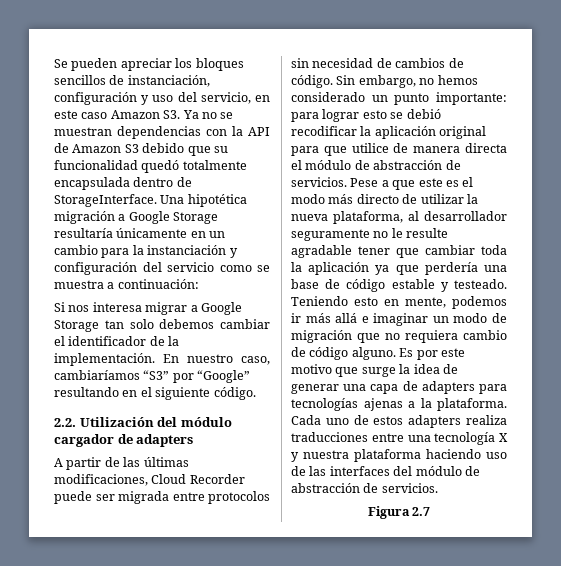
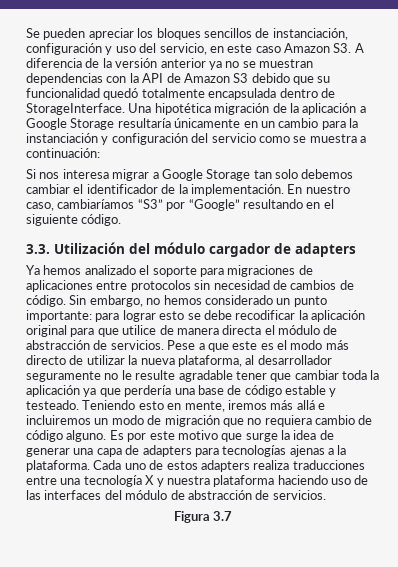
- Se pueden apreciar los bloques sencillos de instanciación, configuración y uso del servicio, en este caso Amazon S3. Ya no se muestran dependencias con la API de Amazon S3 debido que su funcionalidad quedó totalmente encapsulada dentro de StorageInterface.
+ Se pueden apreciar los bloques sencillos de instanciación, configuración y uso del servicio, en este caso Amazon S3. A diferencia de la versión anterior ya no se muestran dependencias con la API de Amazon S3 debido que su funcionalidad quedó totalmente encapsulada dentro de StorageInterface.
- Una hipotética migración a Google Storage resultaría únicamente en un cambio para la instanciación y configuración del servicio como se muestra a continuación:
+ Una hipotética migración de la aplicación a Google Storage resultaría únicamente en un cambio para la instanciación y configuración del servicio como se muestra a continuación:
- 2.2. Utilización del módulo cargador de adapters
+ 3.3. Utilización del módulo cargador de adapters
- A partir de las últimas modificaciones, Cloud Recorder puede ser migrada entre protocolos sin necesidad de cambios de código.
+ Ya hemos analizado el soporte para migraciones de aplicaciones entre protocolos sin necesidad de cambios de código.
- Sin embargo, no hemos considerado un punto importante: para lograr esto se debió recodificar la aplicación original para que utilice de manera directa el módulo de abstracción de servicios.
+ Sin embargo, no hemos considerado un punto importante: para lograr esto se debe recodificar la aplicación original para que utilice de manera directa el módulo de abstracción de servicios.
- Teniendo esto en mente, podemos ir más allá e imaginar un modo de migración que no requiera cambio de código alguno.
+ Teniendo esto en mente, iremos más allá e incluiremos un modo de migración que no requiera cambio de código alguno.
- Figura 2.7
+ Figura 3.7

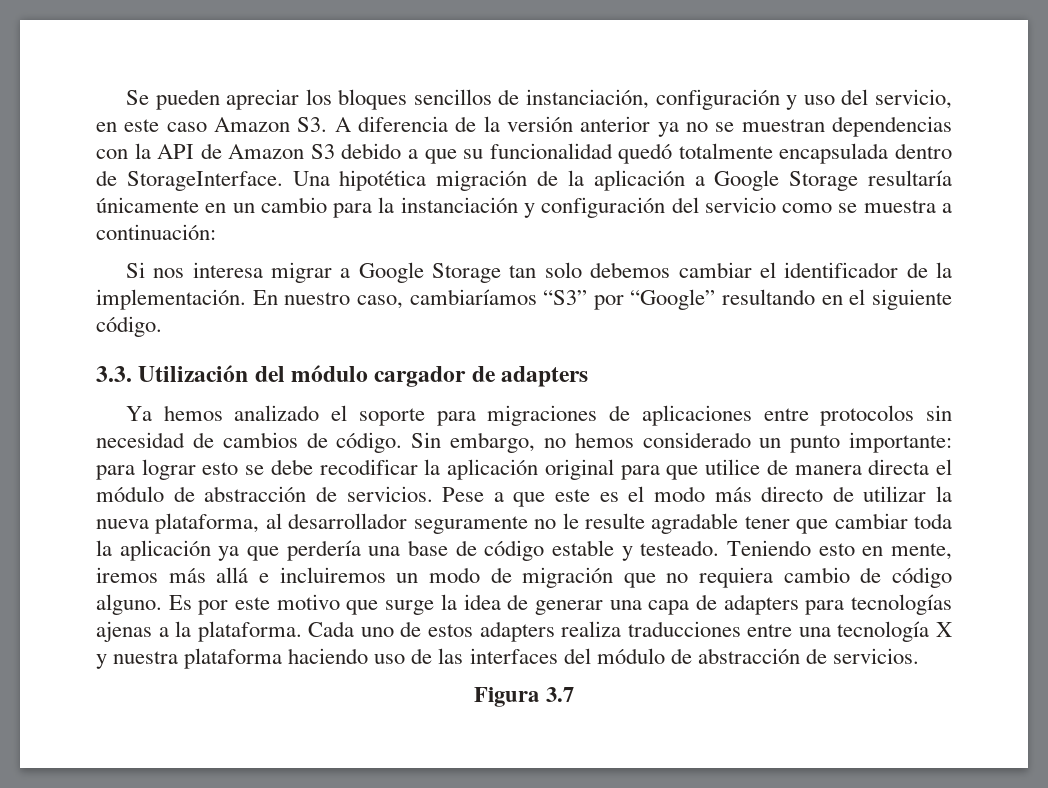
- Se pueden apreciar los bloques sencillos de instanciación, configuración y uso del servicio, en este caso Amazon S3. A diferencia de la versión anterior ya no se muestran dependencias con la API de Amazon S3 debido que su funcionalidad quedó totalmente encapsulada dentro de StorageInterface.
+ Se pueden apreciar los bloques sencillos de instanciación, configuración y uso del servicio, en este caso Amazon S3. A diferencia de la versión anterior ya no se muestran dependencias con la API de Amazon S3 debido a que su funcionalidad quedó totalmente encapsulada dentro de StorageInterface.

